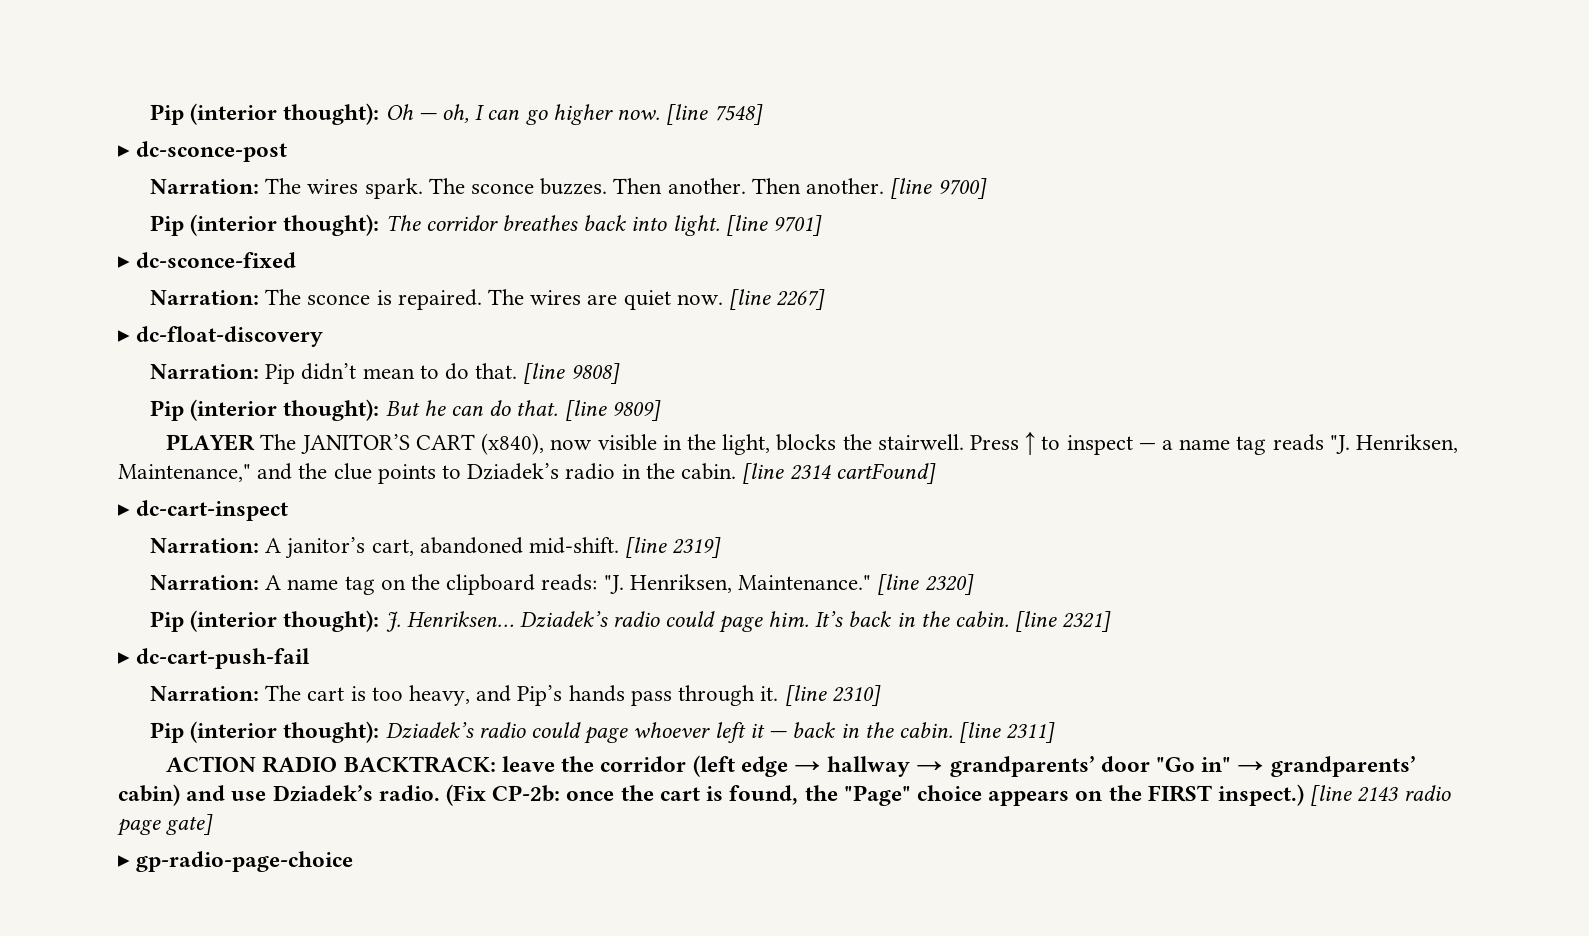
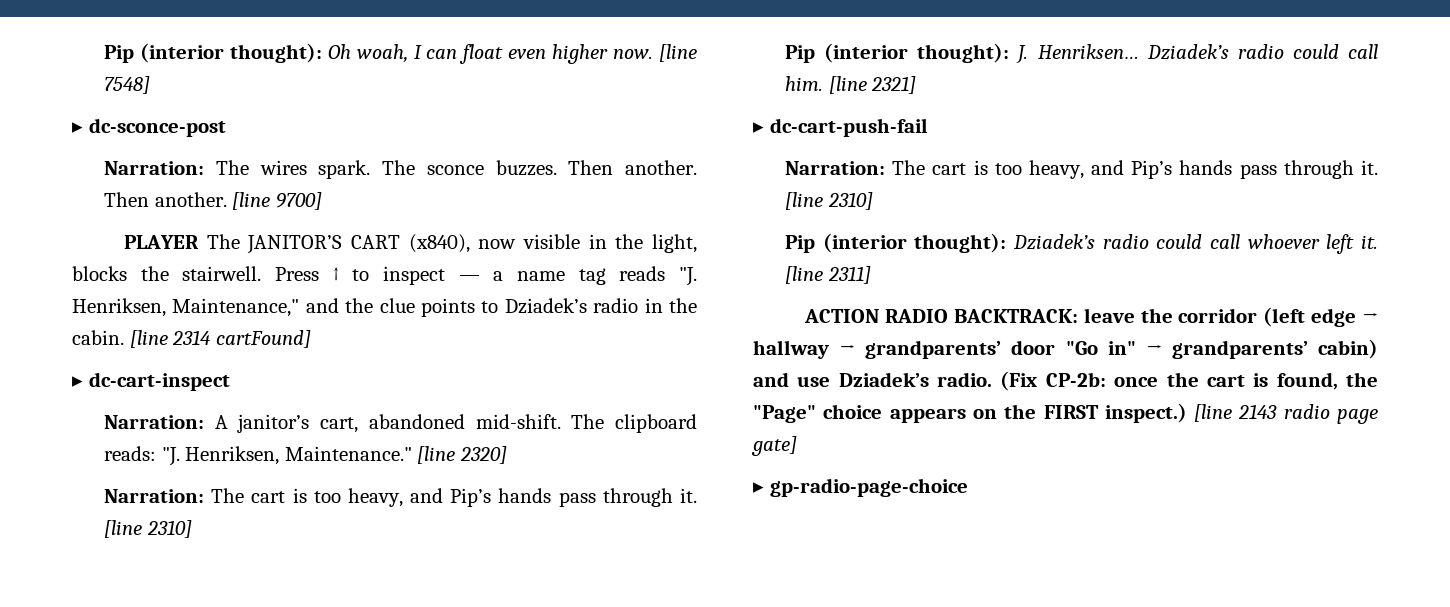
- Pip (interior thought): Oh — oh, I can go higher now.
+ Pip (interior thought): Oh woah, I can float even higher now.
- Pip (interior thought): The corridor breathes back into light. [line 9701]
- ▸ dc-sconce-fixed
- Narration: The sconce is repaired. The wires are quiet now. [line 2267]
- ▸ dc-float-discovery
- Narration: Pip didn’t mean to do that. [line 9808]
- Pip (interior thought): But he can do that. [line 9809]
- [line 2319]
- Narration: A name tag on the clipboard reads: "J. Henriksen, Maintenance."
+ The clipboard reads: "J. Henriksen, Maintenance."
  [line 2320]
+ Narration: The cart is too heavy, and Pip’s hands pass through it. [line 2310]
- Dziadek’s radio could page him. It’s back in the cabin.
+ Dziadek’s radio could call him.
- Pip (interior thought): Dziadek’s radio could page whoever left it — back in the cabin.
+ Pip (interior thought): Dziadek’s radio could call whoever left it.

